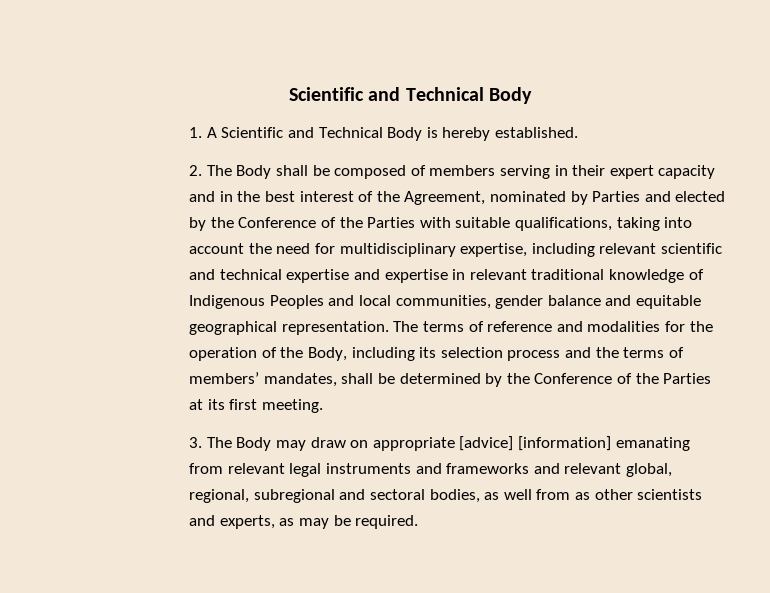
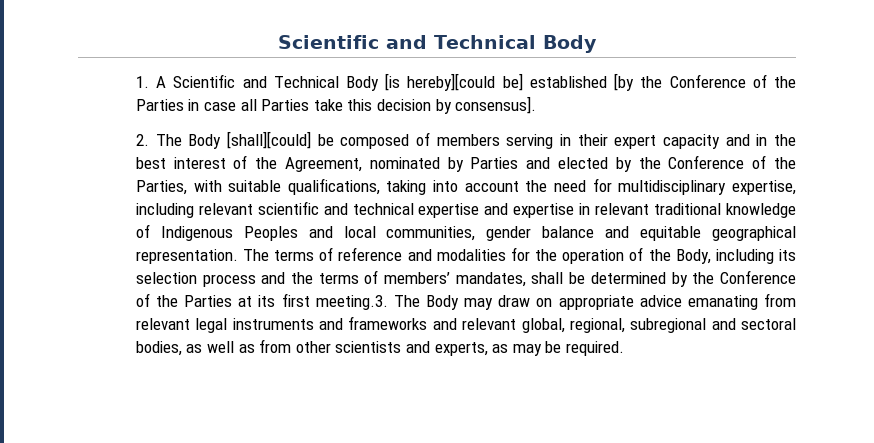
- 1. A Scientific and Technical Body is hereby established.
+ 1. A Scientific and Technical Body [is hereby][could be] established [by the Conference of the Parties in case all Parties take this decision by consensus].
- 2. The Body shall be composed of members serving in their expert capacity and in the best interest of the Agreement, nominated by Parties and elected by the Conference of the Parties with suitable qualifications, taking into account the need for multidisciplinary expertise, including relevant scientific and technical expertise and expertise in relevant traditional knowledge of Indigenous Peoples and local communities, gender balance and equitable geographical representation.
+ 2. The Body [shall][could] be composed of members serving in their expert capacity and in the best interest of the Agreement, nominated by Parties and elected by the Conference of the Parties, with suitable qualifications, taking into account the need for multidisciplinary expertise, including relevant scientific and technical expertise and expertise in relevant traditional knowledge of Indigenous Peoples and local communities, gender balance and equitable geographical representation.
- The terms of reference and modalities for the operation of the Body, including its selection process and the terms of members’ mandates, shall be determined by the Conference of the Parties at its first meeting.
- 3. The Body may draw on appropriate [advice] [information] emanating from relevant legal instruments and frameworks and relevant global, regional, subregional and sectoral bodies, as well from as other scientists and experts, as may be required.
+ The terms of reference and modalities for the operation of the Body, including its selection process and the terms of members’ mandates, shall be determined by the Conference of the Parties at its first meeting.3. The Body may draw on appropriate advice emanating from relevant legal instruments and frameworks and relevant global, regional, subregional and sectoral bodies, as well as from other scientists and experts, as may be required.

